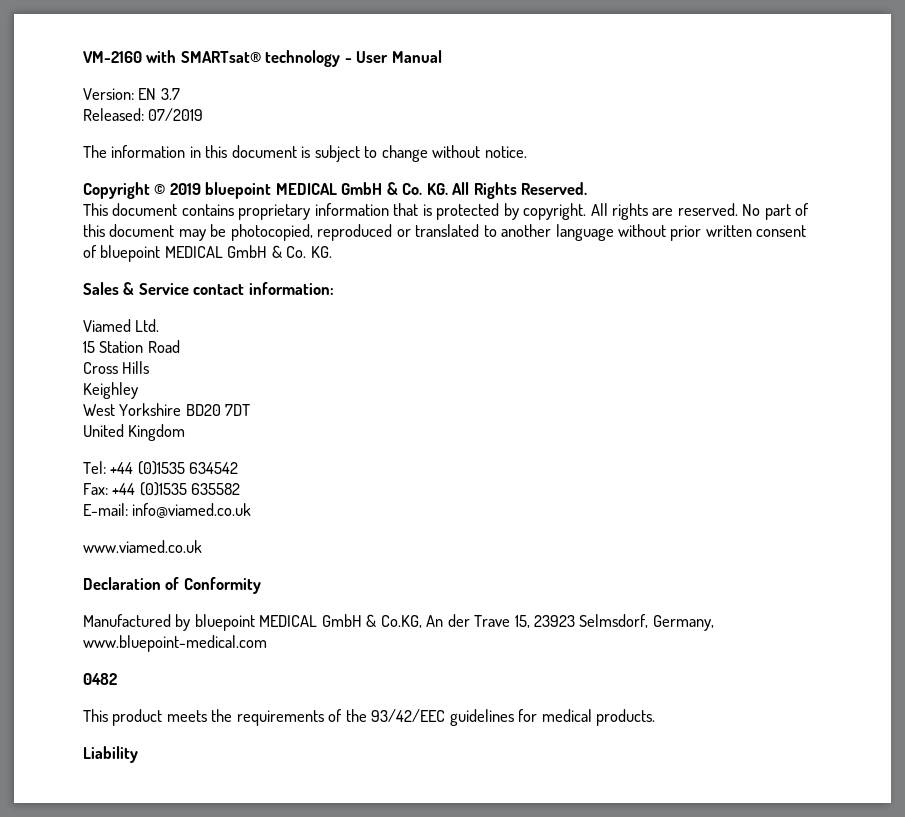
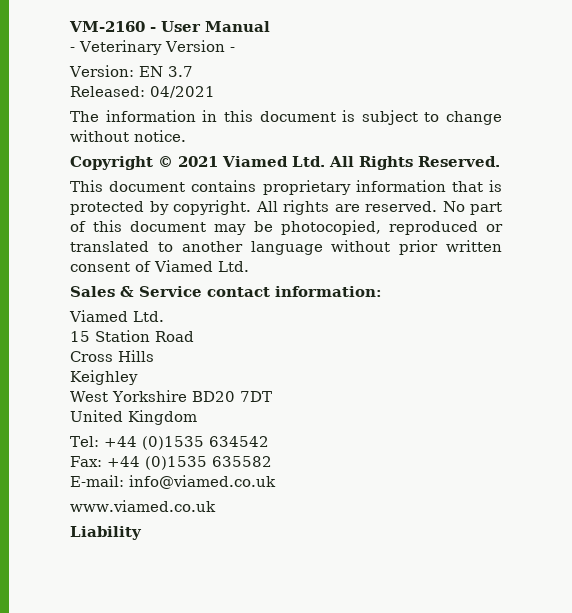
- VM-2160 with SMARTsat® technology - User Manual
+ VM-2160 - User Manual
+ - Veterinary Version -
- Released: 07/2019
+ Released: 04/2021
- Copyright © 2019 bluepoint MEDICAL GmbH & Co. KG. All Rights Reserved.
+ Copyright © 2021 Viamed Ltd. All Rights Reserved.
- No part of this document may be photocopied, reproduced or translated to another language without prior written consent of bluepoint MEDICAL GmbH & Co. KG.
+ No part of this document may be photocopied, reproduced or translated to another language without prior written consent of Viamed Ltd.
- Declaration of Conformity
- Manufactured by bluepoint MEDICAL GmbH & Co.KG, An der Trave 15, 23923 Selmsdorf, Germany, www.bluepoint-medical.com
- 0482
- This product meets the requirements of the 93/42/EEC guidelines for medical products.

